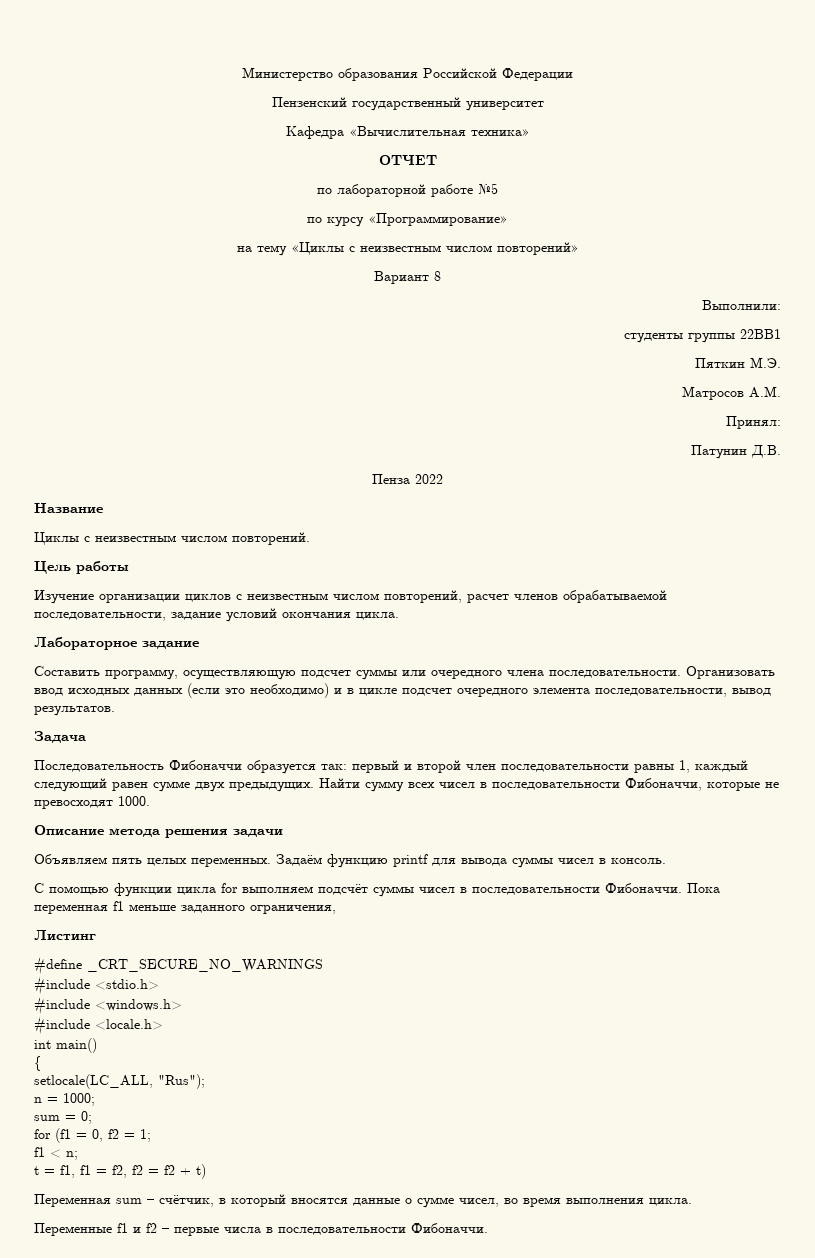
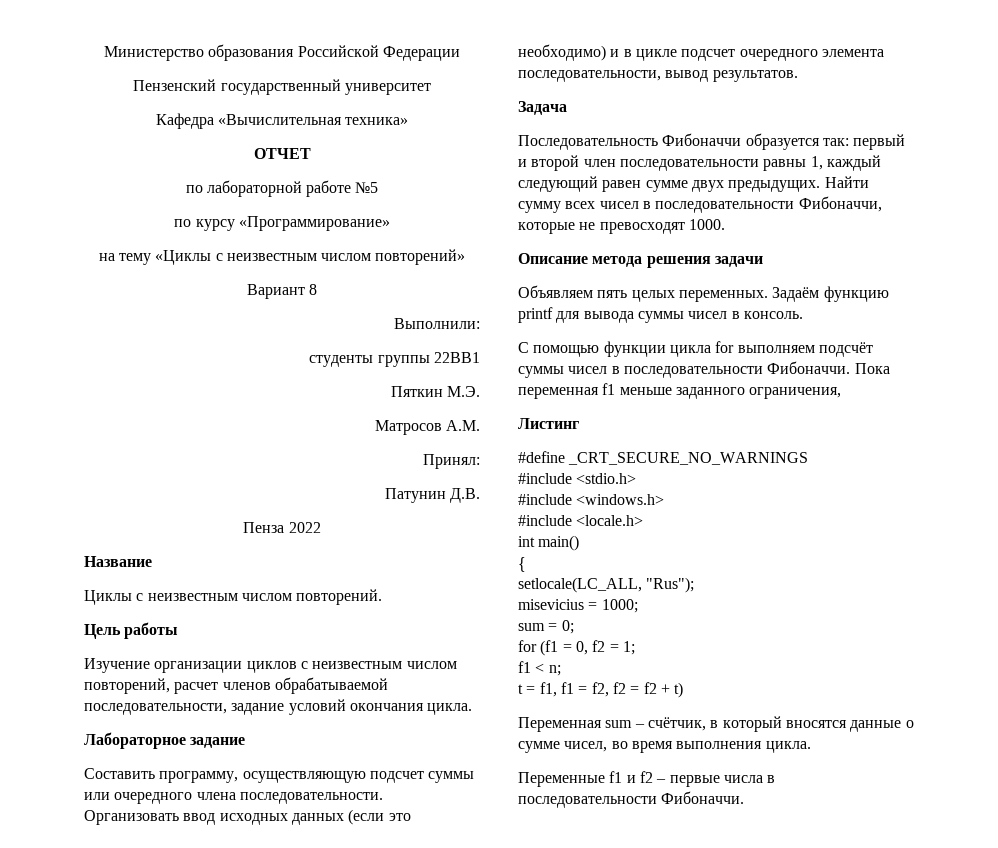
- n = 1000;
+ misevicius = 1000;

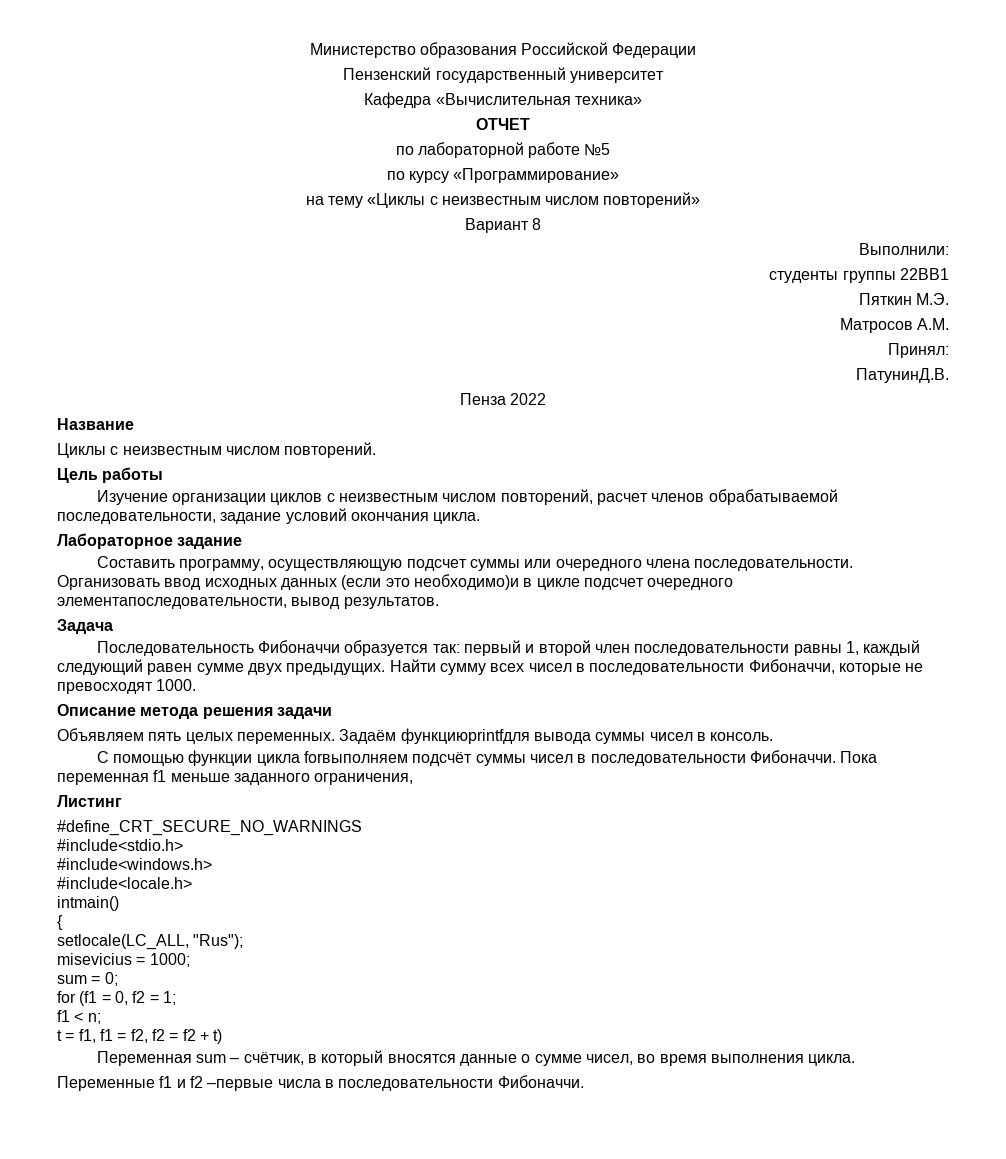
- Патунин Д.В.
+ ПатунинД.В.
- Организовать ввод исходных данных (если это необходимо) и в цикле подсчет очередного элемента последовательности, вывод результатов.
+ Организовать ввод исходных данных (если это необходимо)и в цикле подсчет очередного элементапоследовательности, вывод результатов.
- Задаём функцию printf для вывода суммы чисел в консоль.
+ Задаём функциюprintfдля вывода суммы чисел в консоль.
- С помощью функции цикла for выполняем подсчёт суммы чисел в последовательности Фибоначчи.
+ С помощью функции цикла forвыполняем подсчёт суммы чисел в последовательности Фибоначчи.
- #define _CRT_SECURE_NO_WARNINGS
- #include <stdio.h>
- #include <windows.h>
- #include <locale.h>
- int main()
+ #define_CRT_SECURE_NO_WARNINGS
+ #include<stdio.h>
+ #include<windows.h>
+ #include<locale.h>
+ intmain()
- Переменные f1 и f2 – первые числа в последовательности Фибоначчи.
+ Переменные f1 и f2 –первые числа в последовательности Фибоначчи.

